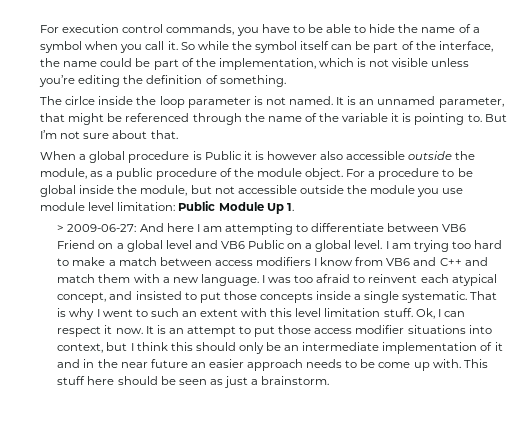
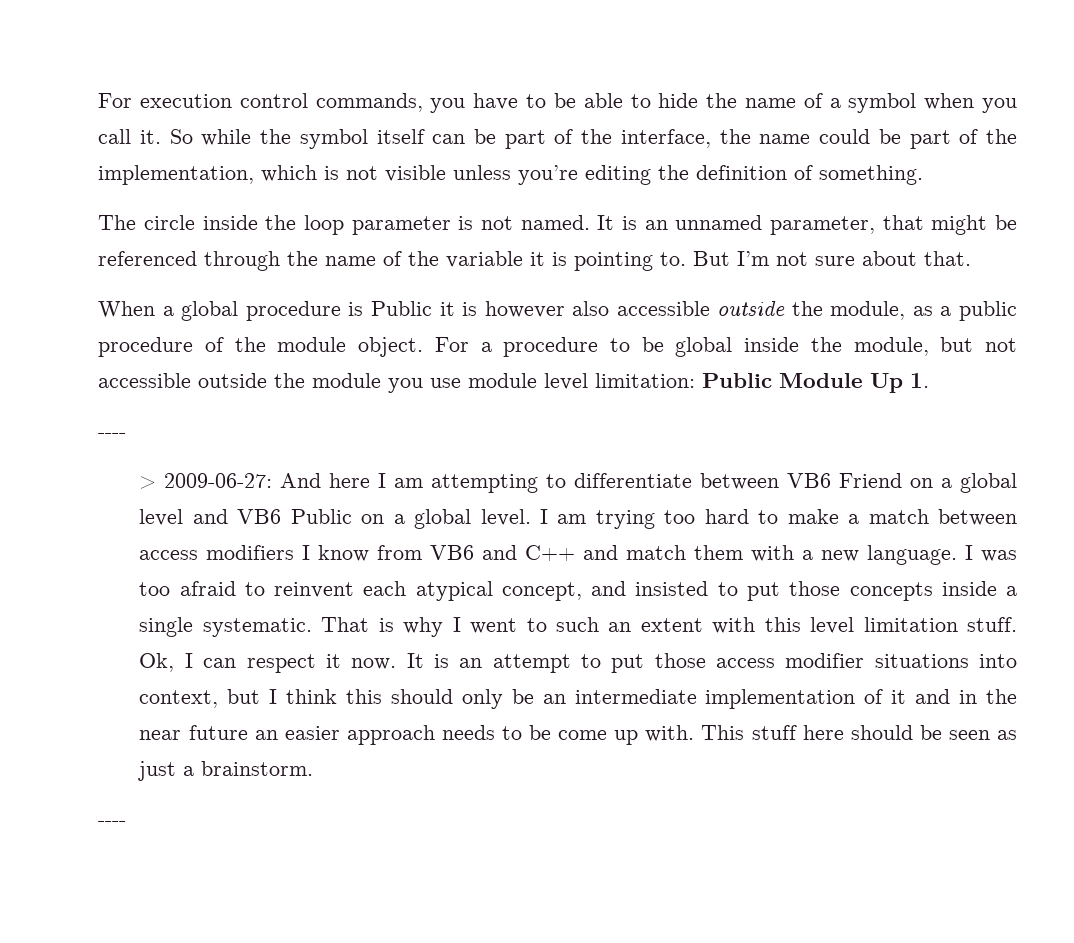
- The cirlce inside the loop parameter is not named.
+ The circle inside the loop parameter is not named.
  For a procedure to be global inside the module, but not accessible outside the module you use module level limitation: Public Module Up 1.
+ ----
  This stuff here should be seen as just a brainstorm.
+ ----

